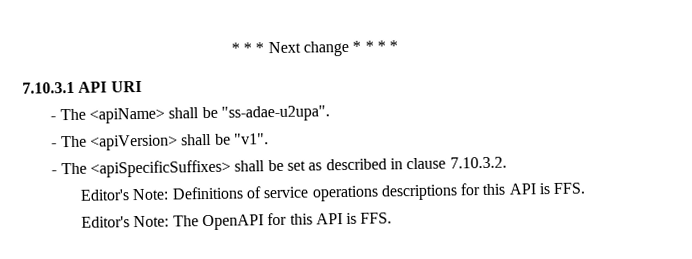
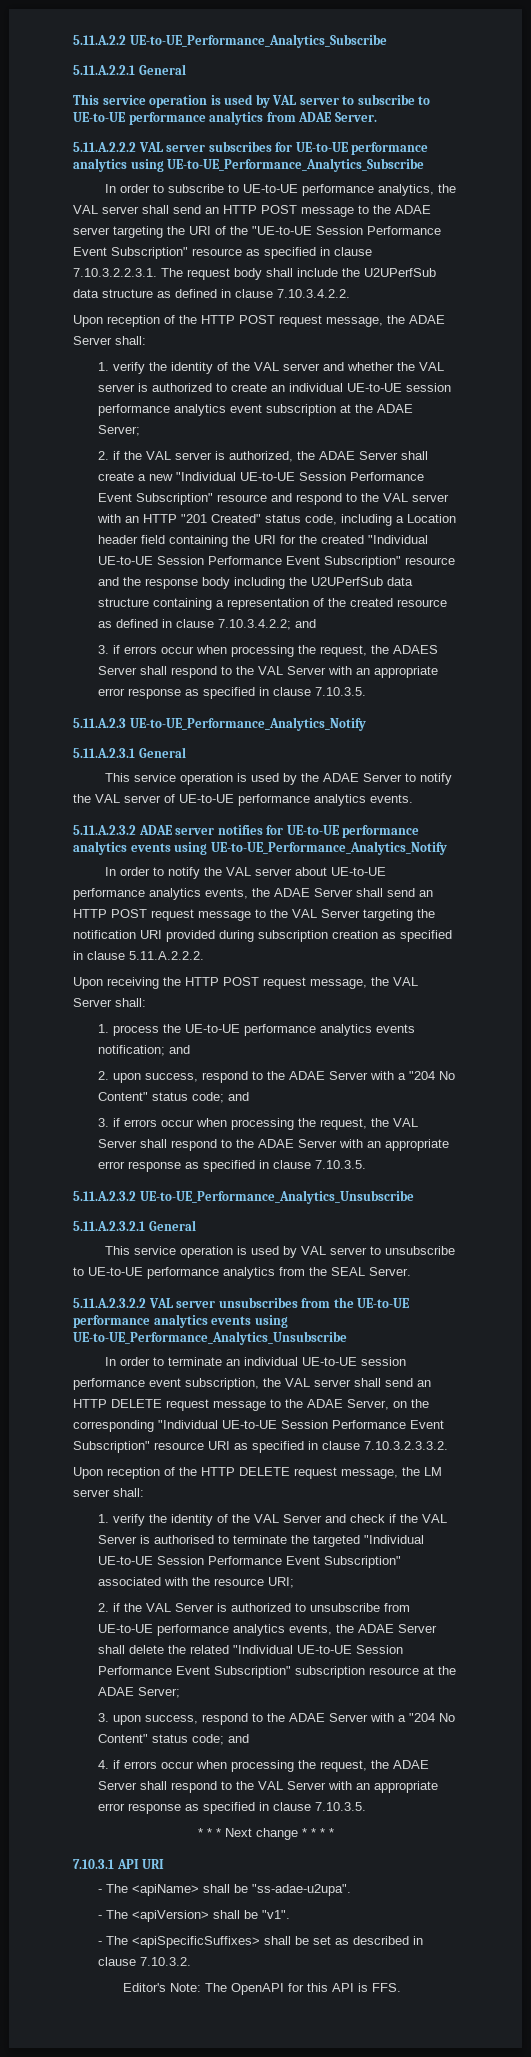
+ 5.11.A.2.2 UE-to-UE_Performance_Analytics_Subscribe
+ 5.11.A.2.2.1 General
+ This service operation is used by VAL server to subscribe to UE-to-UE performance analytics from ADAE Server.
+ 5.11.A.2.2.2 VAL server subscribes for UE-to-UE performance analytics using UE-to-UE_Performance_Analytics_Subscribe
+ In order to subscribe to UE-to-UE performance analytics, the VAL server shall send an HTTP POST message to the ADAE server targeting the URI of the "UE-to-UE Session Performance Event Subscription" resource as specified in clause 7.10.3.2.2.3.1. The request body shall include the U2UPerfSub data structure as defined in clause 7.10.3.4.2.2.
+ Upon reception of the HTTP POST request message, the ADAE Server shall:
+ 1. verify the identity of the VAL server and whether the VAL server is authorized to create an individual UE-to-UE session performance analytics event subscription at the ADAE Server;
+ 2. if the VAL server is authorized, the ADAE Server shall create a new "Individual UE-to-UE Session Performance Event Subscription" resource and respond to the VAL server with an HTTP "201 Created" status code, including a Location header field containing the URI for the created "Individual UE-to-UE Session Performance Event Subscription" resource and the response body including the U2UPerfSub data structure containing a representation of the created resource as defined in clause 7.10.3.4.2.2; and
+ 3. if errors occur when processing the request, the ADAES Server shall respond to the VAL Server with an appropriate error response as specified in clause 7.10.3.5.
+ 5.11.A.2.3 UE-to-UE_Performance_Analytics_Notify
+ 5.11.A.2.3.1 General
+ This service operation is used by the ADAE Server to notify the VAL server of UE-to-UE performance analytics events.
+ 5.11.A.2.3.2 ADAE server notifies for UE-to-UE performance analytics events using UE-to-UE_Performance_Analytics_Notify
+ In order to notify the VAL server about UE-to-UE performance analytics events, the ADAE Server shall send an HTTP POST request message to the VAL Server targeting the notification URI provided during subscription creation as specified in clause 5.11.A.2.2.2.
+ Upon receiving the HTTP POST request message, the VAL Server shall:
+ 1. process the UE-to-UE performance analytics events notification; and
+ 2. upon success, respond to the ADAE Server with a "204 No Content" status code; and
+ 3. if errors occur when processing the request, the VAL Server shall respond to the ADAE Server with an appropriate error response as specified in clause 7.10.3.5.
+ 5.11.A.2.3.2 UE-to-UE_Performance_Analytics_Unsubscribe
+ 5.11.A.2.3.2.1 General
+ This service operation is used by VAL server to unsubscribe to UE-to-UE performance analytics from the SEAL Server.
+ 5.11.A.2.3.2.2 VAL server unsubscribes from the UE-to-UE performance analytics events using UE-to-UE_Performance_Analytics_Unsubscribe
+ In order to terminate an individual UE-to-UE session performance event subscription, the VAL server shall send an HTTP DELETE request message to the ADAE Server, on the corresponding "Individual UE-to-UE Session Performance Event Subscription" resource URI as specified in clause 7.10.3.2.3.3.2.
+ Upon reception of the HTTP DELETE request message, the LM server shall:
+ 1. verify the identity of the VAL Server and check if the VAL Server is authorised to terminate the targeted "Individual UE-to-UE Session Performance Event Subscription" associated with the resource URI;
+ 2. if the VAL Server is authorized to unsubscribe from UE-to-UE performance analytics events, the ADAE Server shall delete the related "Individual UE-to-UE Session Performance Event Subscription" subscription resource at the ADAE Server;
+ 3. upon success, respond to the ADAE Server with a "204 No Content" status code; and
+ 4. if errors occur when processing the request, the ADAE Server shall respond to the VAL Server with an appropriate error response as specified in clause 7.10.3.5.
- Editor's Note: Definitions of service operations descriptions for this API is FFS.

